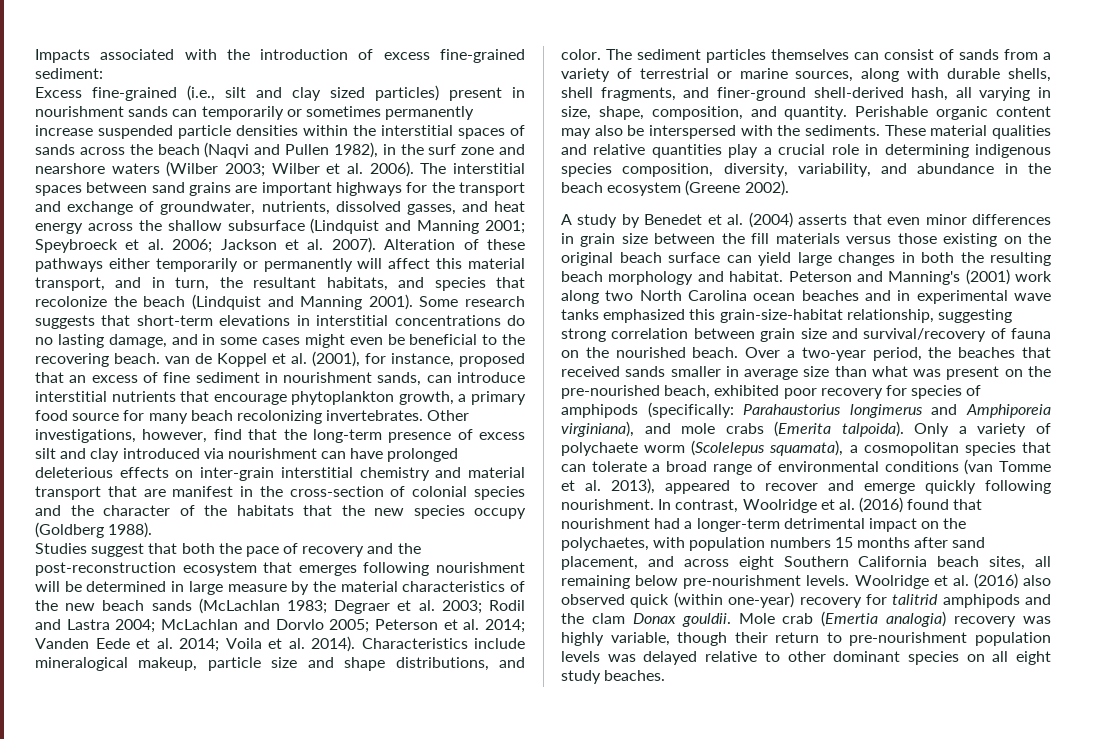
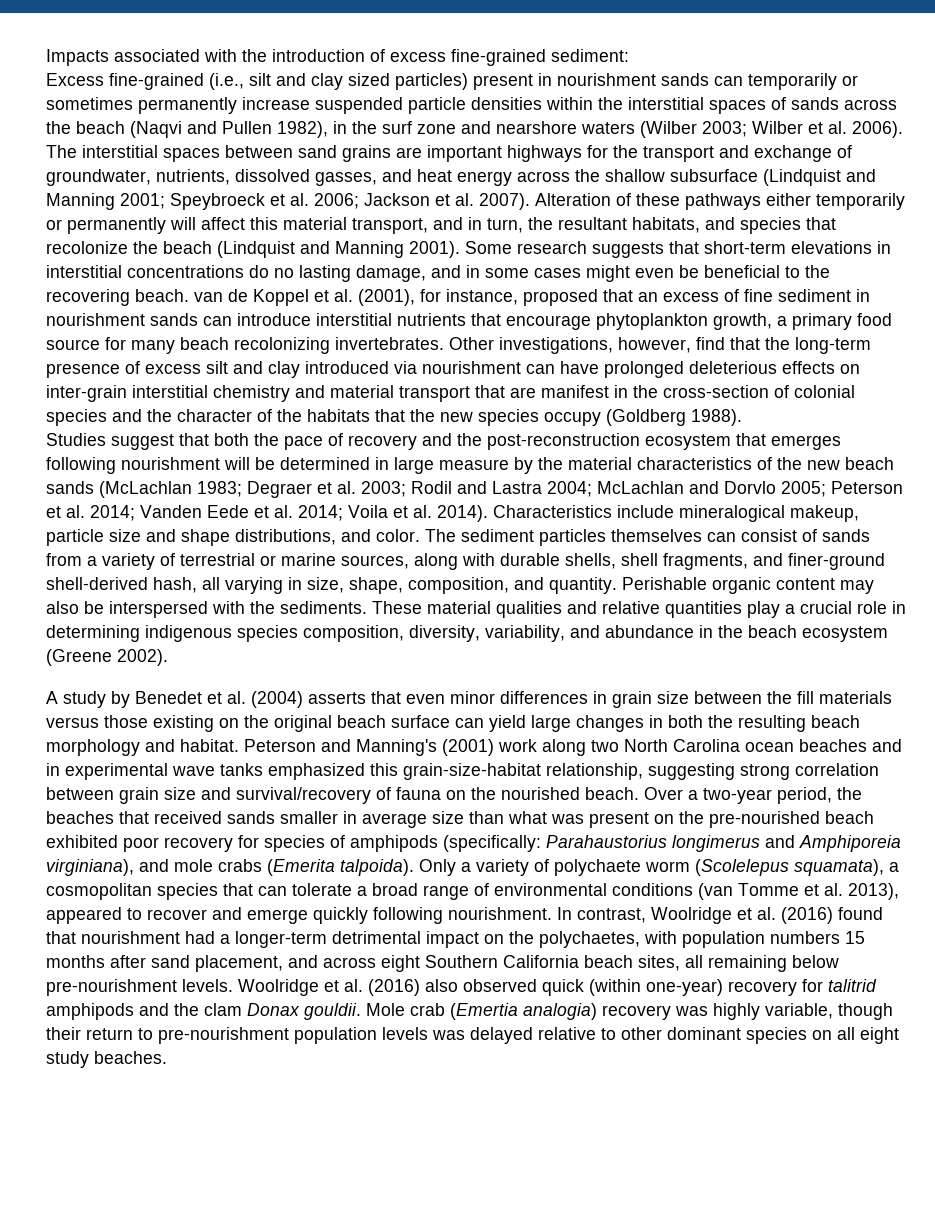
- Some research suggests that short-term elevations in interstitial concentrations do no lasting damage, and in some cases might even be beneficial to the recovering beach. van de Koppel et al. (2001), for instance, proposed that an excess of fine sediment in nourishment sands, can introduce interstitial nutrients that encourage phytoplankton growth, a primary food source for many beach recolonizing invertebrates.
+ Some research suggests that short-term elevations in interstitial concentrations do no lasting damage, and in some cases might even be beneficial to the recovering beach. van de Koppel et al. (2001), for instance, proposed that an excess of fine sediment in nourishment sands can introduce interstitial nutrients that encourage phytoplankton growth, a primary food source for many beach recolonizing invertebrates.
- Over a two-year period, the beaches that received sands smaller in average size than what was present on the pre-nourished beach, exhibited poor recovery for species of amphipods (specifically: Parahaustorius longimerus and Amphiporeia virginiana), and mole crabs (Emerita talpoida).
+ Over a two-year period, the beaches that received sands smaller in average size than what was present on the pre-nourished beach exhibited poor recovery for species of amphipods (specifically: Parahaustorius longimerus and Amphiporeia virginiana), and mole crabs (Emerita talpoida).

